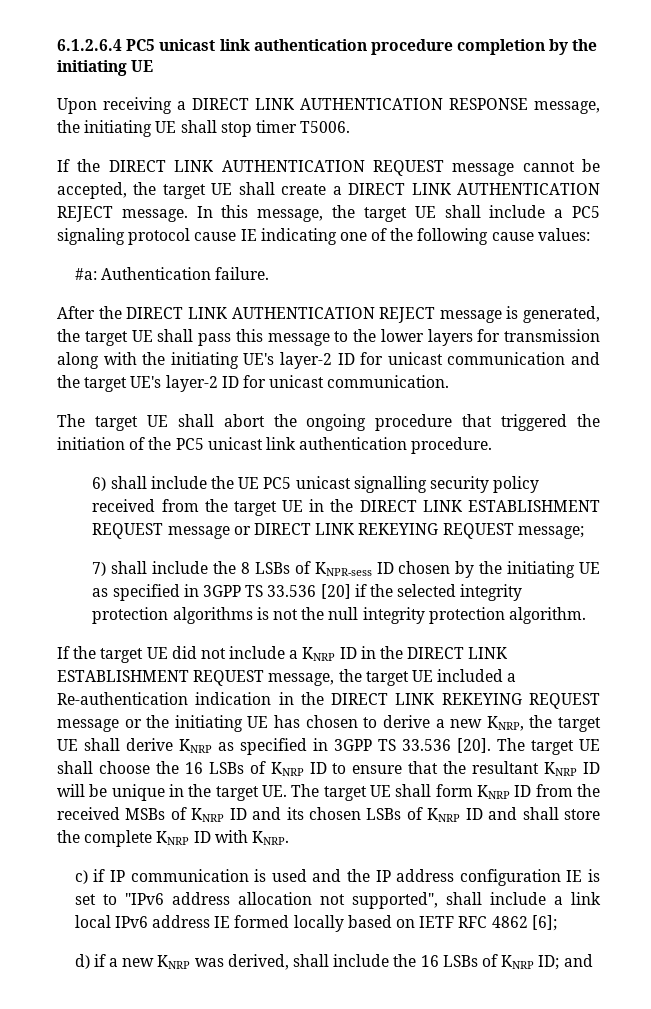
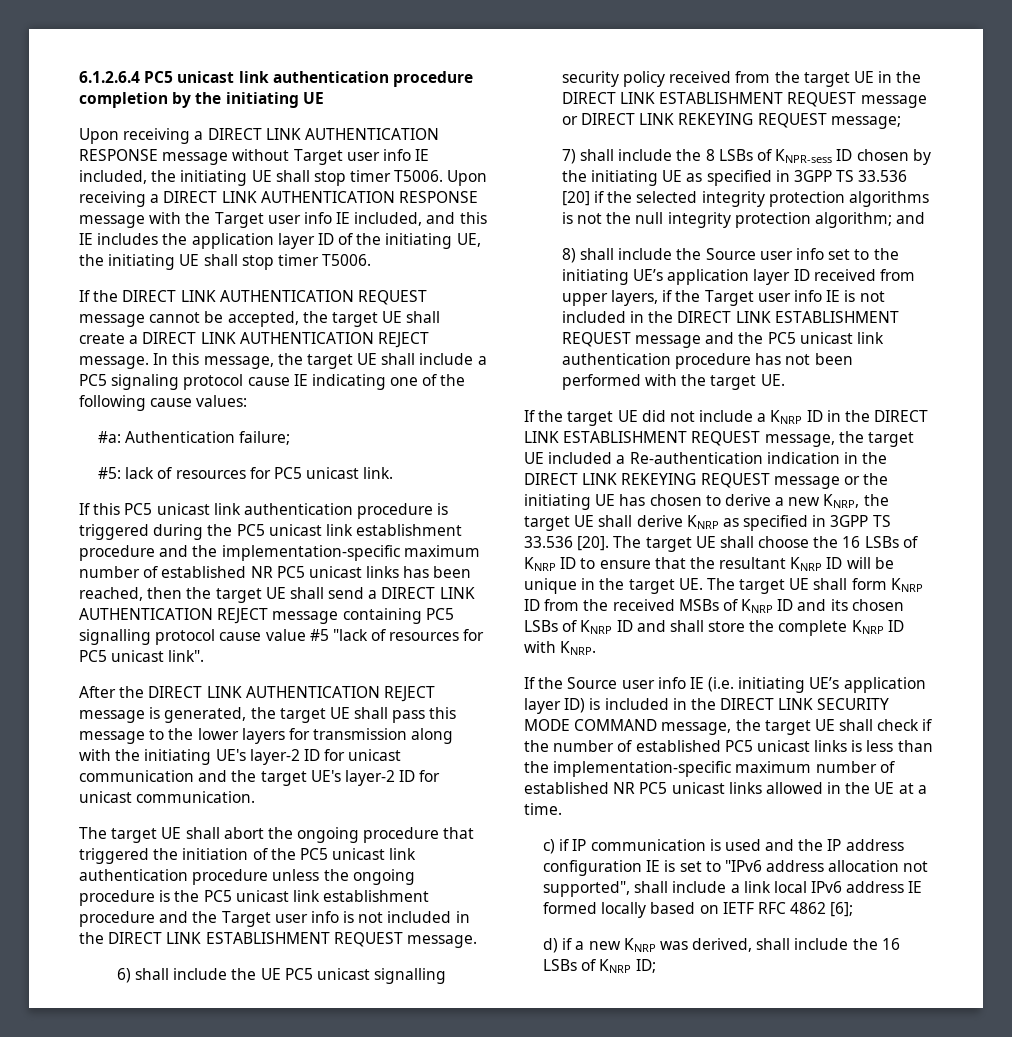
- Upon receiving a DIRECT LINK AUTHENTICATION RESPONSE message, the initiating UE shall stop timer T5006.
+ Upon receiving a DIRECT LINK AUTHENTICATION RESPONSE message without Target user info IE included, the initiating UE shall stop timer T5006. Upon receiving a DIRECT LINK AUTHENTICATION RESPONSE message with the Target user info IE included, and this IE includes the application layer ID of the initiating UE, the initiating UE shall stop timer T5006.
- #a: Authentication failure.
+ #a: Authentication failure;
+ #5: lack of resources for PC5 unicast link.
+ If this PC5 unicast link authentication procedure is triggered during the PC5 unicast link establishment procedure and the implementation-specific maximum number of established NR PC5 unicast links has been reached, then the target UE shall send a DIRECT LINK AUTHENTICATION REJECT message containing PC5 signalling protocol cause value #5 "lack of resources for PC5 unicast link".
- The target UE shall abort the ongoing procedure that triggered the initiation of the PC5 unicast link authentication procedure.
+ The target UE shall abort the ongoing procedure that triggered the initiation of the PC5 unicast link authentication procedure unless the ongoing procedure is the PC5 unicast link establishment procedure and the Target user info is not included in the DIRECT LINK ESTABLISHMENT REQUEST message.
- 7) shall include the 8 LSBs of KNPR-sess ID chosen by the initiating UE as specified in 3GPP TS 33.536 [20] if the selected integrity protection algorithms is not the null integrity protection algorithm.
+ 7) shall include the 8 LSBs of KNPR-sess ID chosen by the initiating UE as specified in 3GPP TS 33.536 [20] if the selected integrity protection algorithms is not the null integrity protection algorithm; and
+ 8) shall include the Source user info set to the initiating UE’s application layer ID received from upper layers, if the Target user info IE is not included in the DIRECT LINK ESTABLISHMENT REQUEST message and the PC5 unicast link authentication procedure has not been performed with the target UE.
+ If the Source user info IE (i.e. initiating UE’s application layer ID) is included in the DIRECT LINK SECURITY MODE COMMAND message, the target UE shall check if the number of established PC5 unicast links is less than the implementation-specific maximum number of established NR PC5 unicast links allowed in the UE at a time.
- d) if a new KNRP was derived, shall include the 16 LSBs of KNRP ID; and
+ d) if a new KNRP was derived, shall include the 16 LSBs of KNRP ID;

